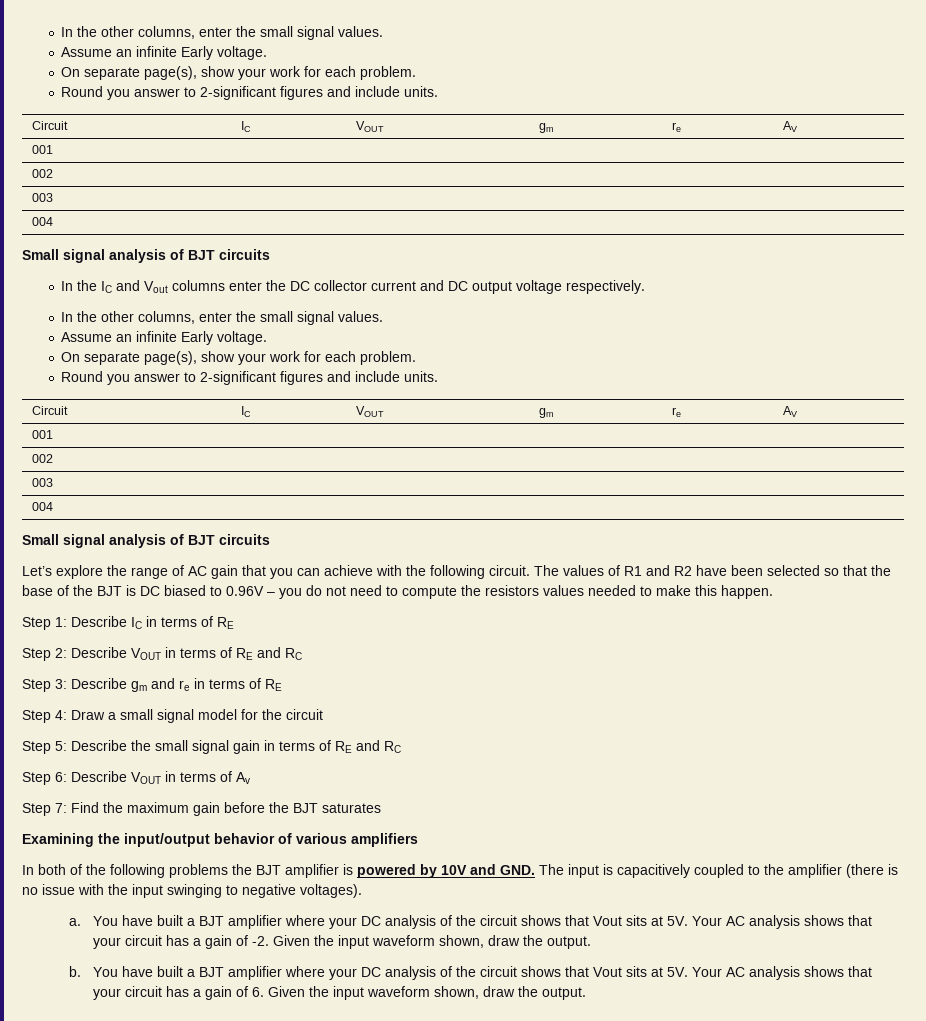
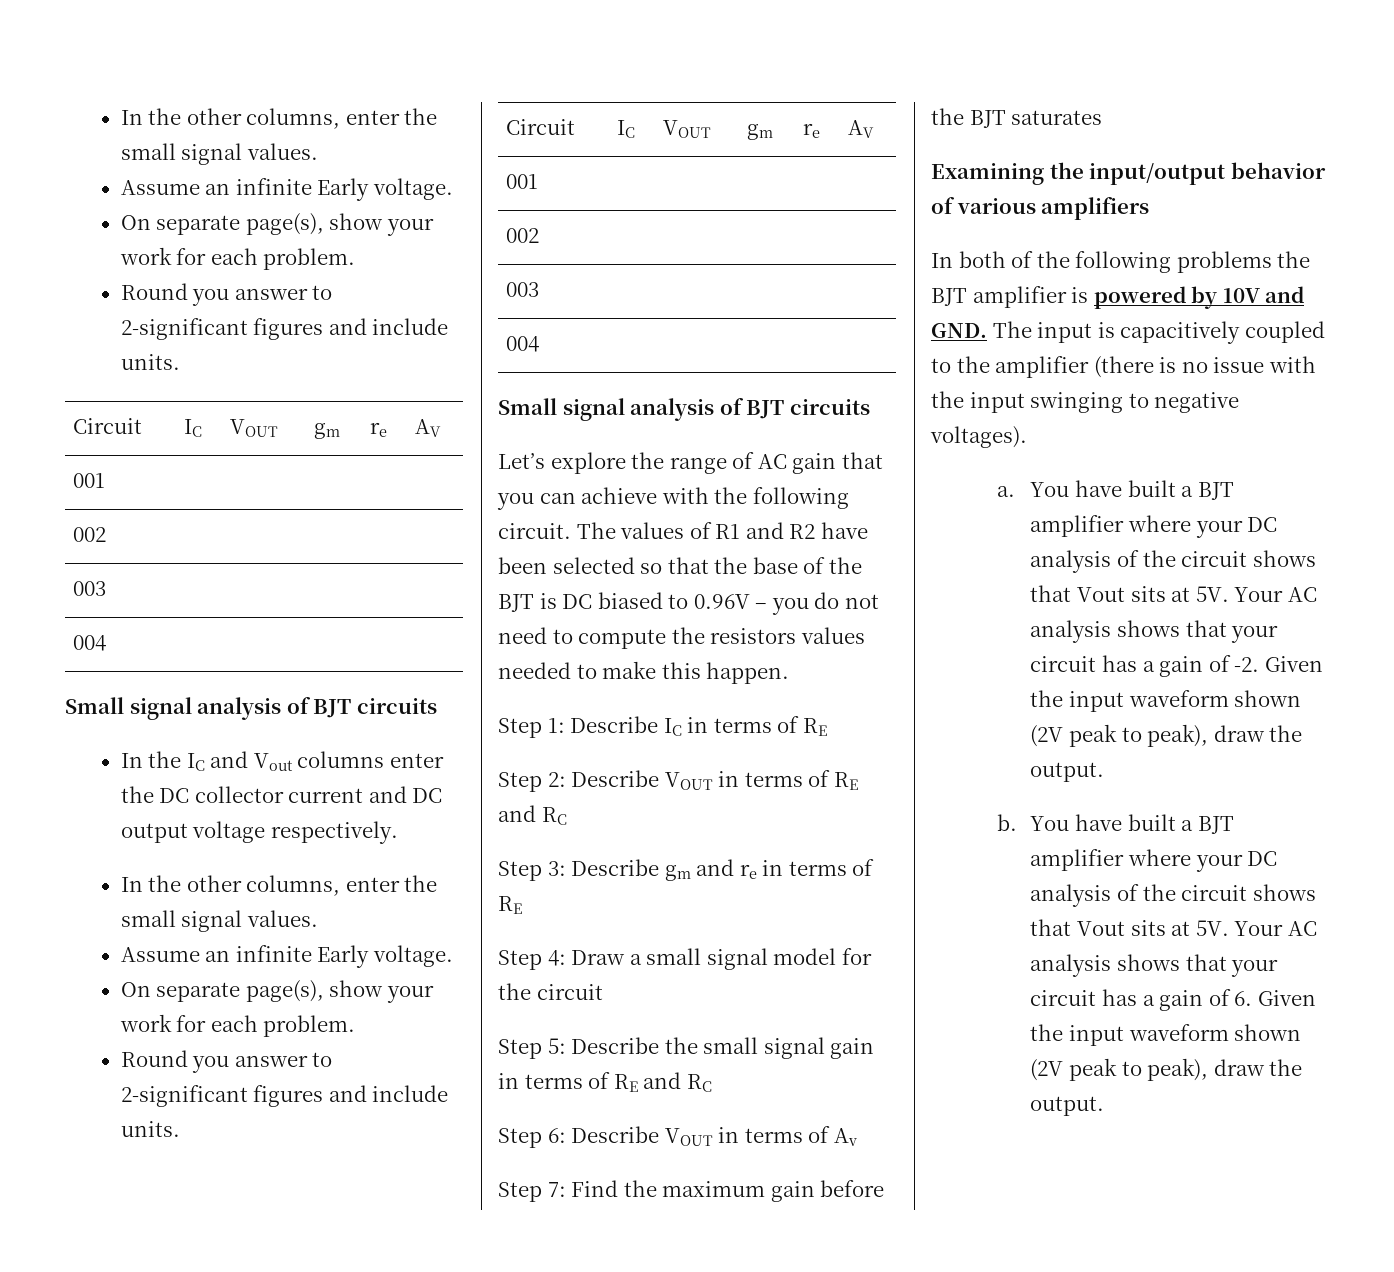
- Your AC analysis shows that your circuit has a gain of -2. Given the input waveform shown, draw the output.
+ Your AC analysis shows that your circuit has a gain of -2. Given the input waveform shown (2V peak to peak), draw the output.
- Your AC analysis shows that your circuit has a gain of 6. Given the input waveform shown, draw the output.
+ Your AC analysis shows that your circuit has a gain of 6. Given the input waveform shown (2V peak to peak), draw the output.

